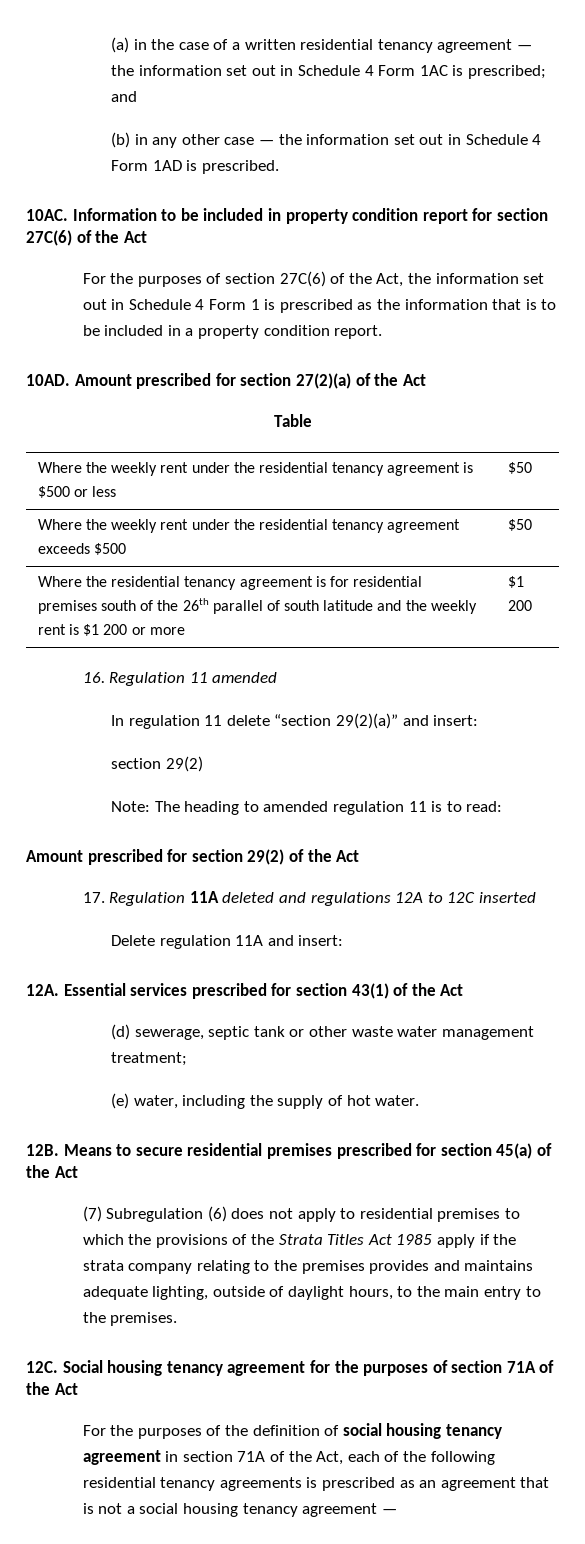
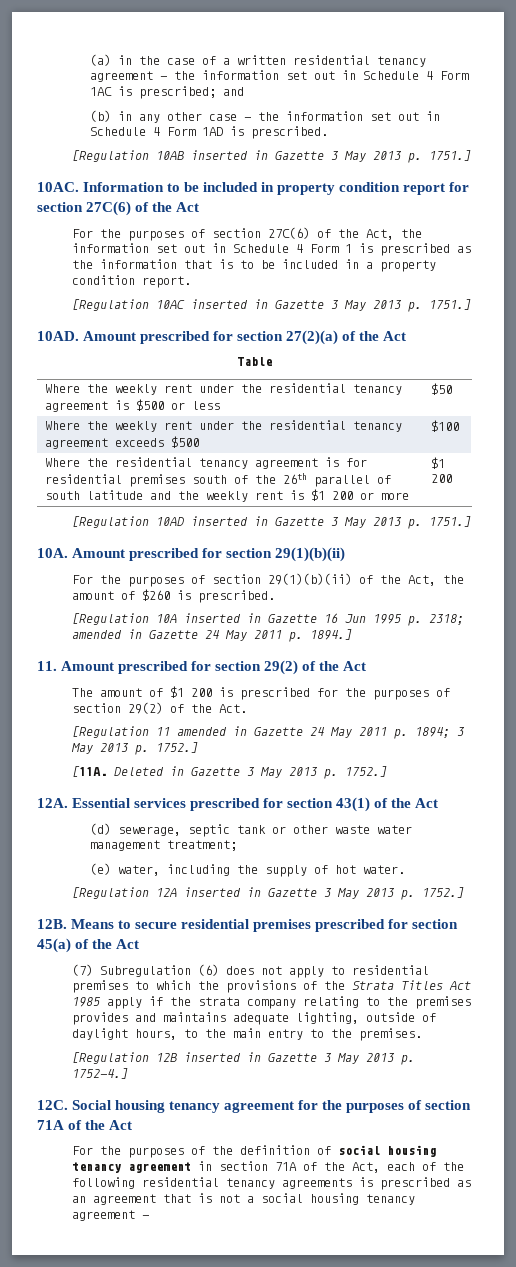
+ [Regulation 10AB inserted in Gazette 3 May 2013 p. 1751.]
+ [Regulation 10AC inserted in Gazette 3 May 2013 p. 1751.]
- Where the weekly rent under the residential tenancy agreement exceeds $500 | $50
+ Where the weekly rent under the residential tenancy agreement exceeds $500 | $100
- 16. Regulation 11 amended
- In regulation 11 delete “section 29(2)(a)” and insert:
- section 29(2)
- Note: The heading to amended regulation 11 is to read:
- Amount prescribed for section 29(2) of the Act
+ [Regulation 10AD inserted in Gazette 3 May 2013 p. 1751.]
+ 10A. Amount prescribed for section 29(1)(b)(ii)
+ For the purposes of section 29(1)(b)(ii) of the Act, the amount of $260 is prescribed.
+ [Regulation 10A inserted in Gazette 16 Jun 1995 p. 2318; amended in Gazette 24 May 2011 p. 1894.]
+ 11. Amount prescribed for section 29(2) of the Act
- 17. Regulation 11A deleted and regulations 12A to 12C inserted
- Delete regulation 11A and insert:
+ The amount of $1 200 is prescribed for the purposes of section 29(2) of the Act.
+ [Regulation 11 amended in Gazette 24 May 2011 p. 1894; 3 May 2013 p. 1752.]
+ [11A. Deleted in Gazette 3 May 2013 p. 1752.]
+ [Regulation 12A inserted in Gazette 3 May 2013 p. 1752.]
+ [Regulation 12B inserted in Gazette 3 May 2013 p. 1752-4.]

